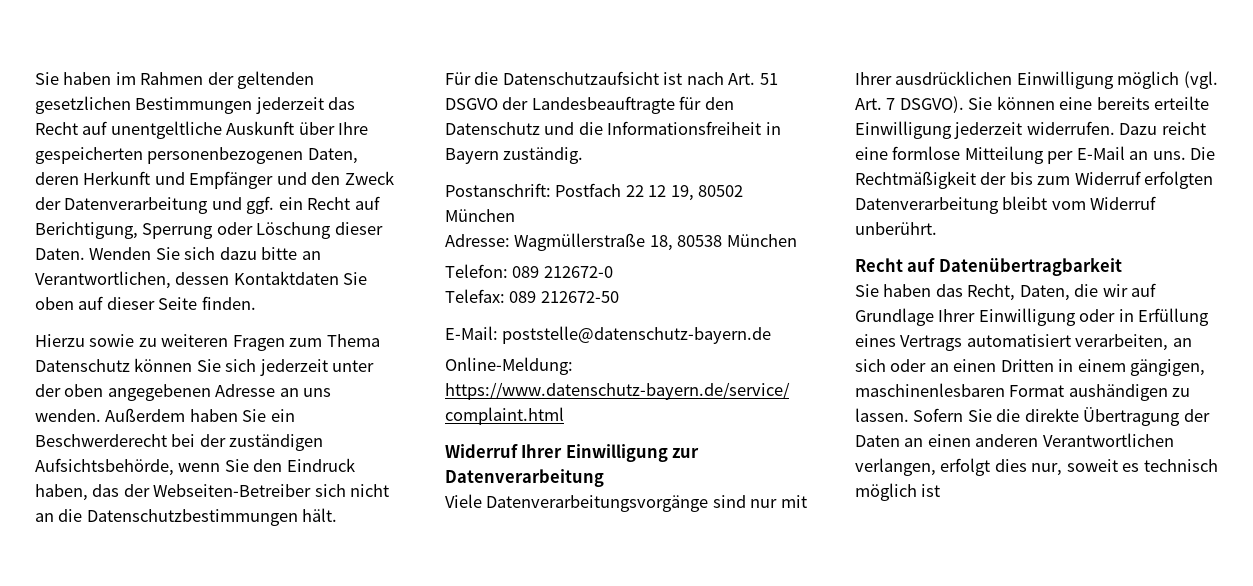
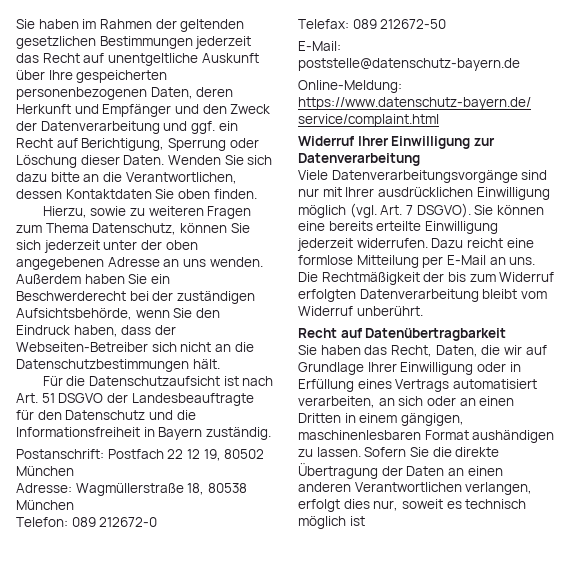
- Wenden Sie sich dazu bitte an Verantwortlichen, dessen Kontaktdaten Sie oben auf dieser Seite finden.
+ Wenden Sie sich dazu bitte an die Verantwortlichen, dessen Kontaktdaten Sie oben finden.
- Hierzu sowie zu weiteren Fragen zum Thema Datenschutz können Sie sich jederzeit unter der oben angegebenen Adresse an uns wenden.
+ Hierzu, sowie zu weiteren Fragen zum Thema Datenschutz, können Sie sich jederzeit unter der oben angegebenen Adresse an uns wenden.
- Außerdem haben Sie ein Beschwerderecht bei der zuständigen Aufsichtsbehörde, wenn Sie den Eindruck haben, das der Webseiten-Betreiber sich nicht an die Datenschutzbestimmungen hält.
+ Außerdem haben Sie ein Beschwerderecht bei der zuständigen Aufsichtsbehörde, wenn Sie den Eindruck haben, dass der Webseiten-Betreiber sich nicht an die Datenschutzbestimmungen hält.

